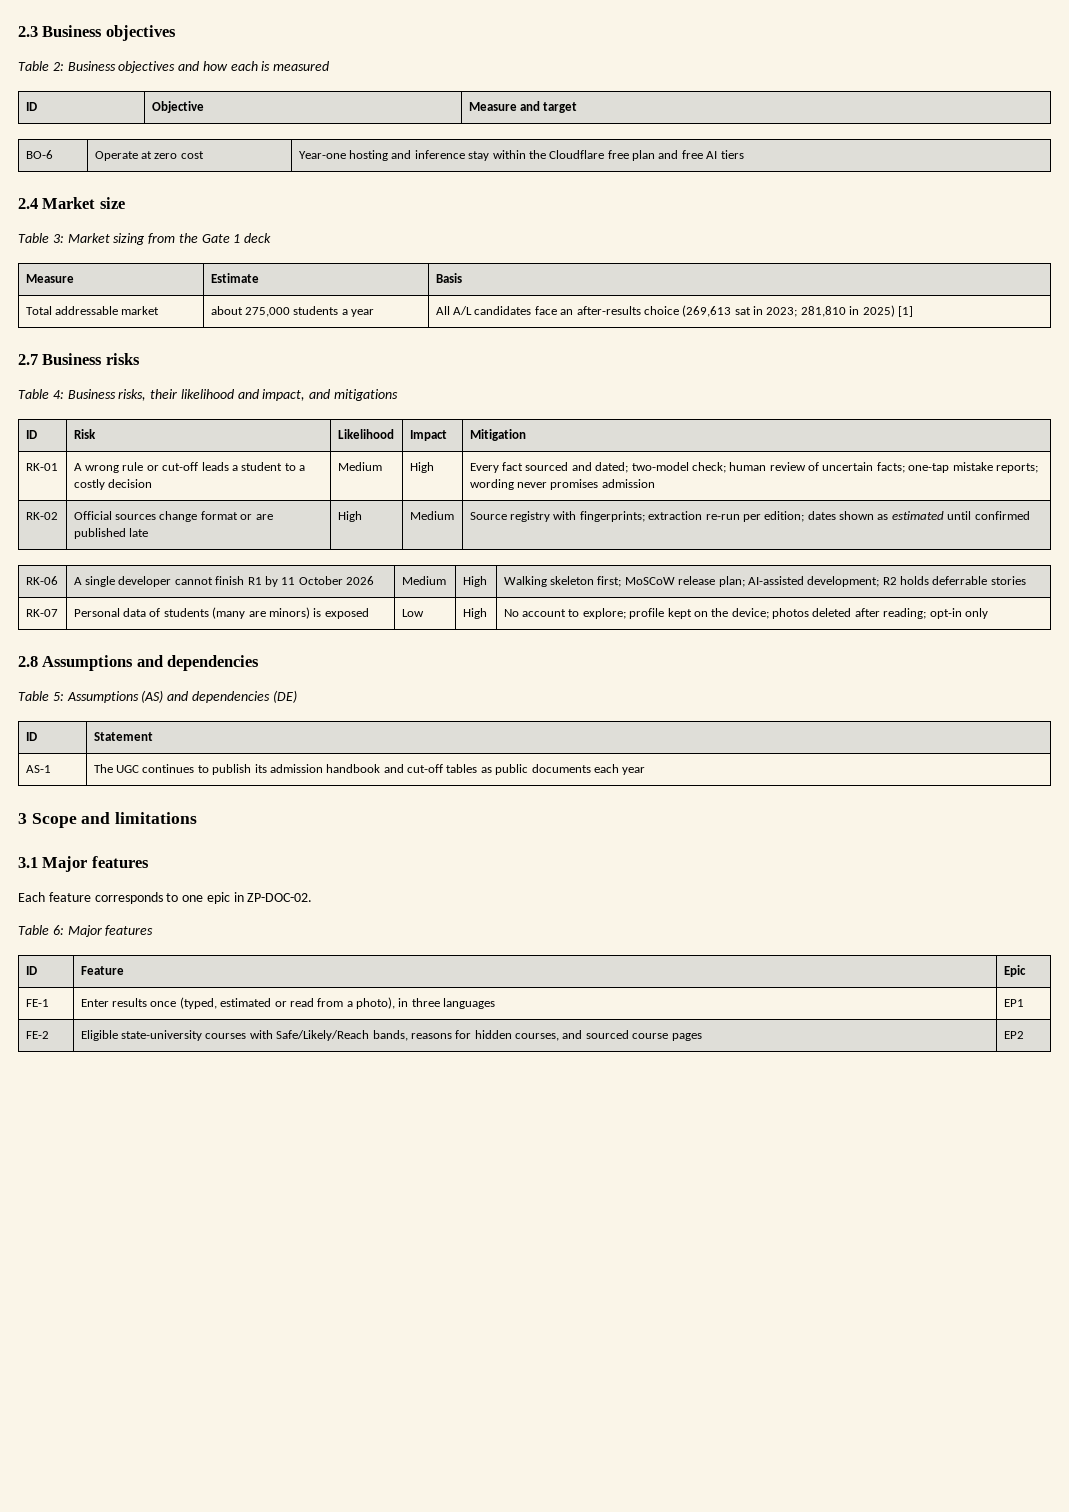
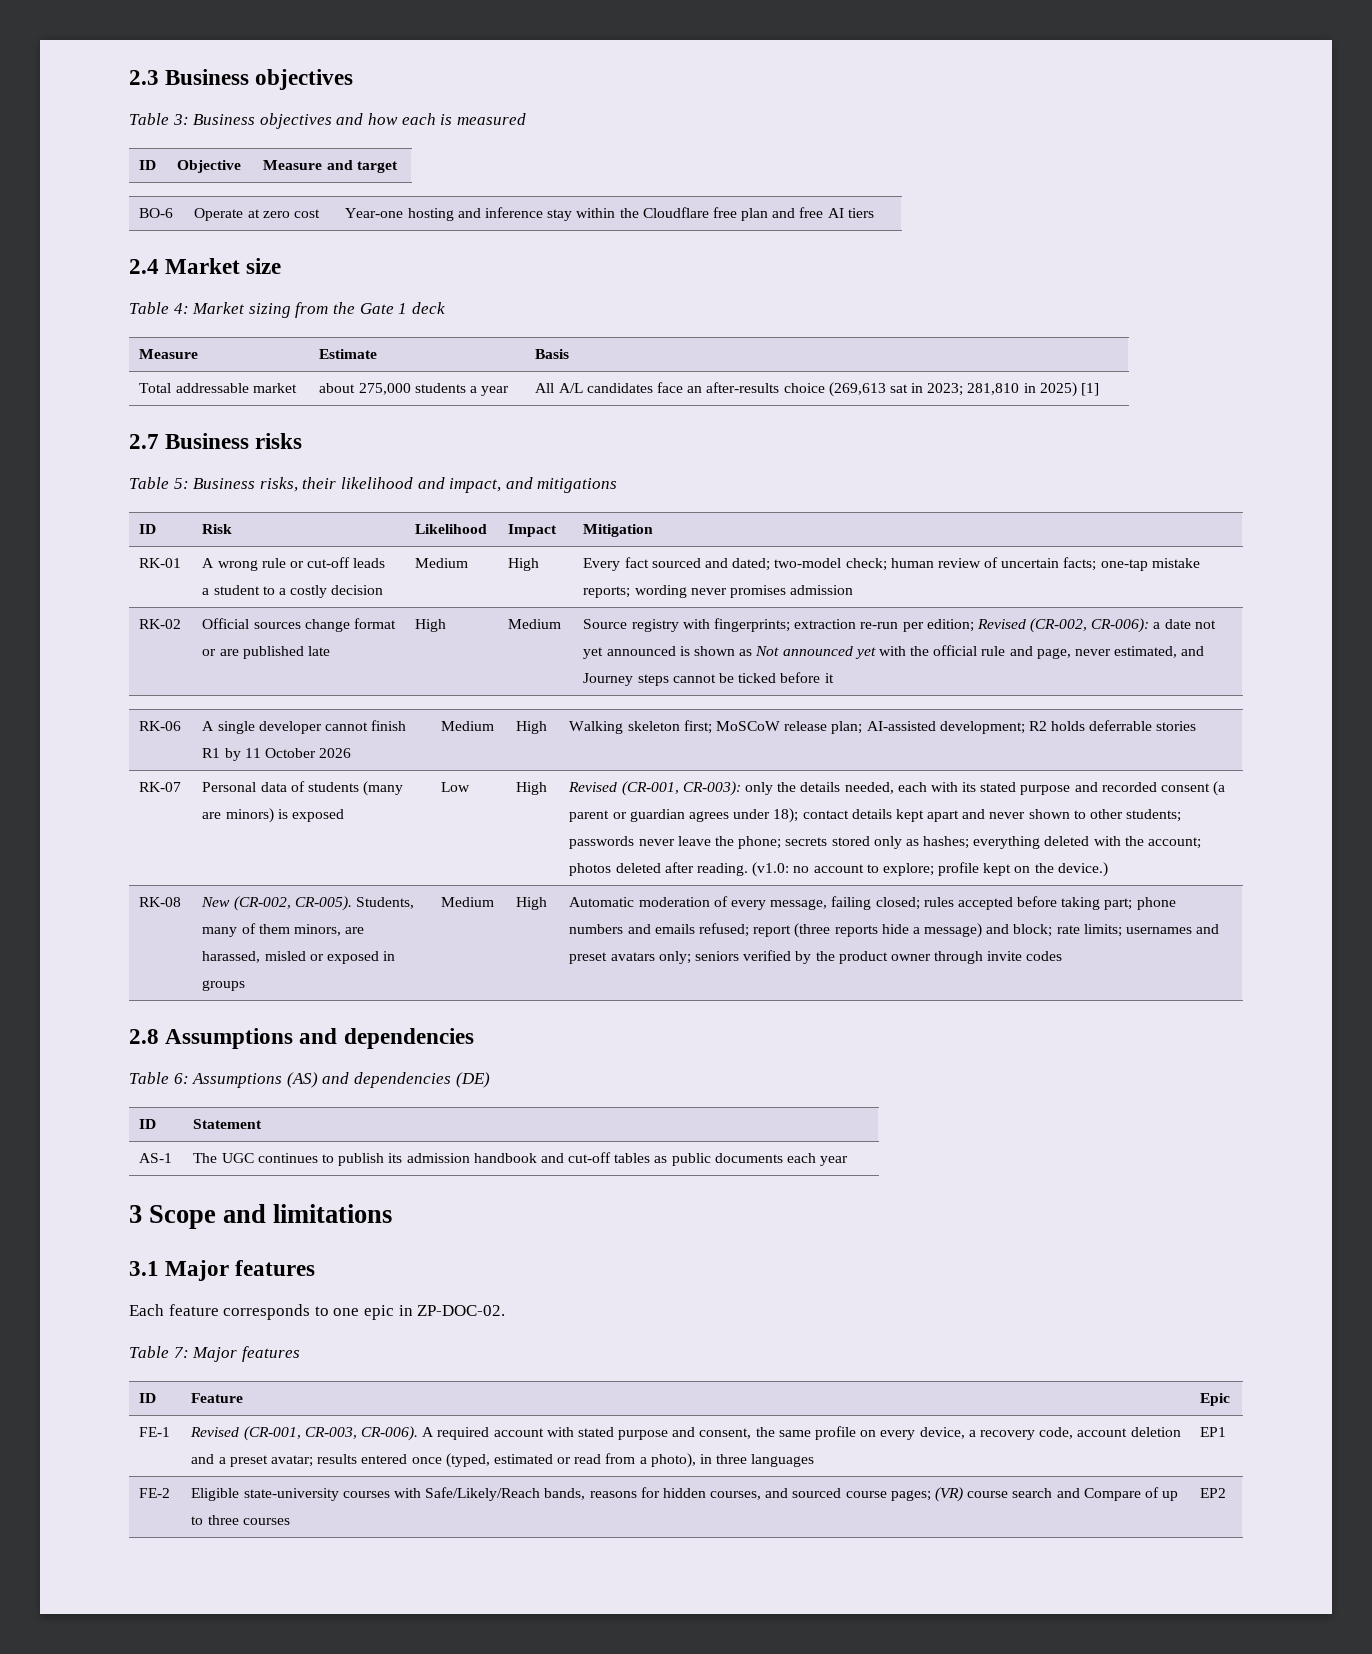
- Table 2: Business objectives and how each is measured
+ Table 3: Business objectives and how each is measured
- Table 3: Market sizing from the Gate 1 deck
+ Table 4: Market sizing from the Gate 1 deck
- Table 4: Business risks, their likelihood and impact, and mitigations
+ Table 5: Business risks, their likelihood and impact, and mitigations
- Source registry with fingerprints; extraction re-run per edition; dates shown as estimated until confirmed
+ Source registry with fingerprints; extraction re-run per edition; Revised (CR-002, CR-006): a date not yet announced is shown as Not announced yet with the official rule and page, never estimated, and Journey steps cannot be ticked before it
- No account to explore; profile kept on the device; photos deleted after reading; opt-in only
+ Revised (CR-001, CR-003): only the details needed, each with its stated purpose and recorded consent (a parent or guardian agrees under 18); contact details kept apart and never shown to other students; passwords never leave the phone; secrets stored only as hashes; everything deleted with the account; photos deleted after reading. (v1.0: no account to explore; profile kept on the device.)
+ RK-08 | New (CR-002, CR-005). Students, many of them minors, are harassed, misled or exposed in groups | Medium | High | Automatic moderation of every message, failing closed; rules accepted before taking part; phone numbers and emails refused; report (three reports hide a message) and block; rate limits; usernames and preset avatars only; seniors verified by the product owner through invite codes
- Table 5: Assumptions (AS) and dependencies (DE)
+ Table 6: Assumptions (AS) and dependencies (DE)
- Table 6: Major features
+ Table 7: Major features
- Enter results once (typed, estimated or read from a photo), in three languages
+ Revised (CR-001, CR-003, CR-006). A required account with stated purpose and consent, the same profile on every device, a recovery code, account deletion and a preset avatar; results entered once (typed, estimated or read from a photo), in three languages
- FE-2 | Eligible state-university courses with Safe/Likely/Reach bands, reasons for hidden courses, and sourced course pages | EP2
+ FE-2 | Eligible state-university courses with Safe/Likely/Reach bands, reasons for hidden courses, and sourced course pages; (VR) course search and Compare of up to three courses | EP2

